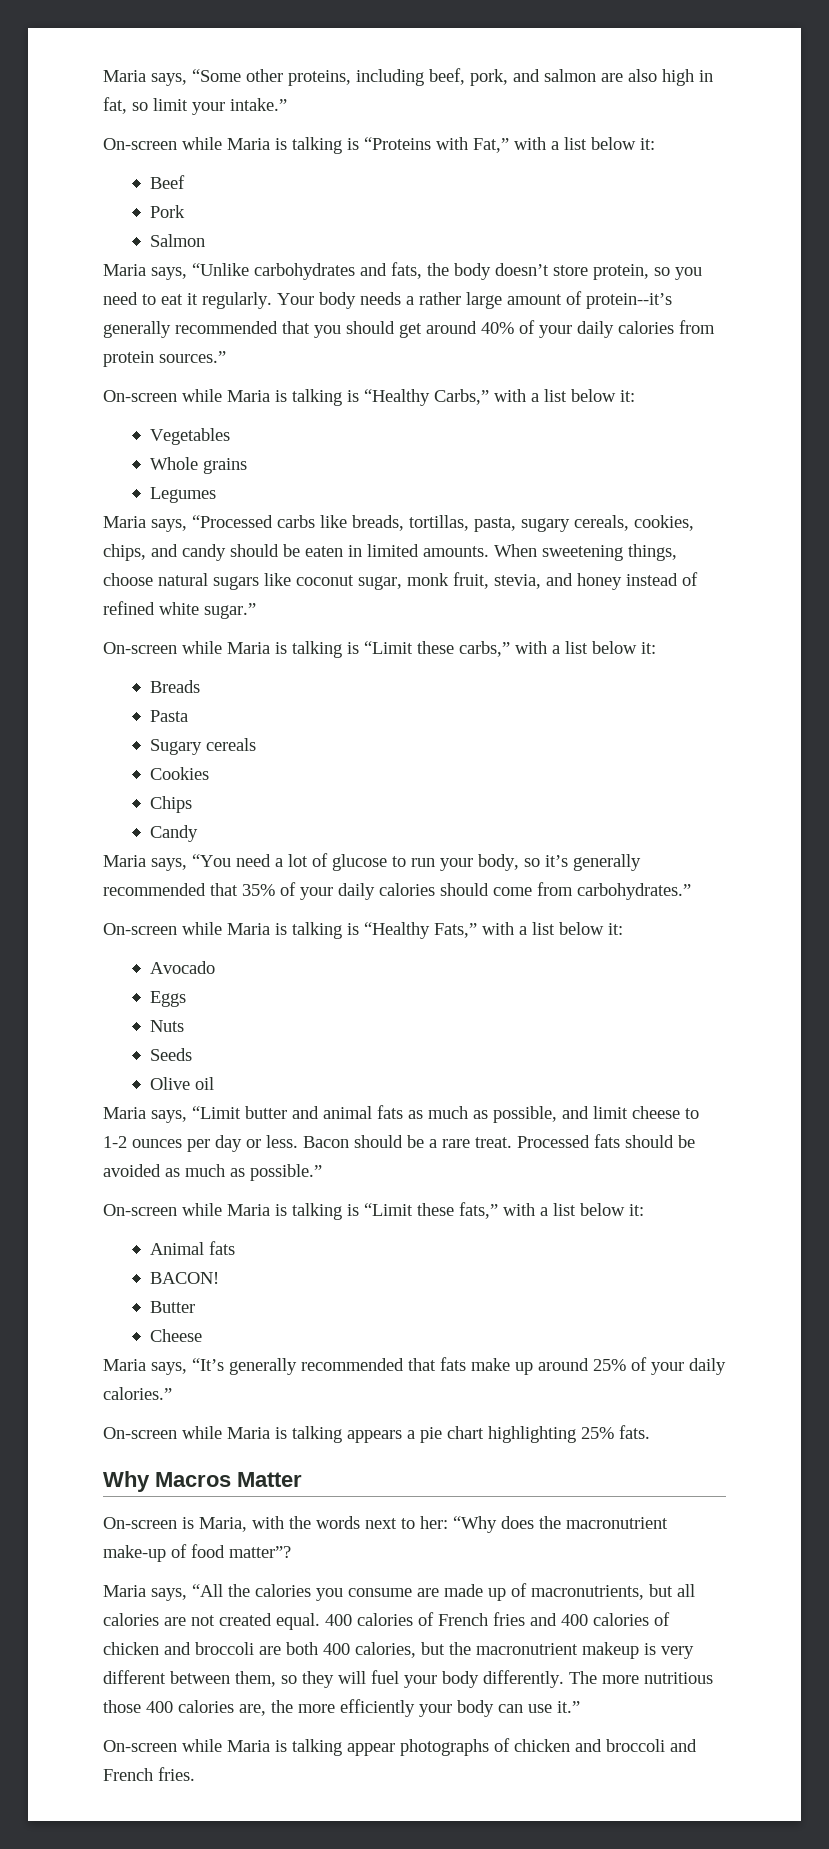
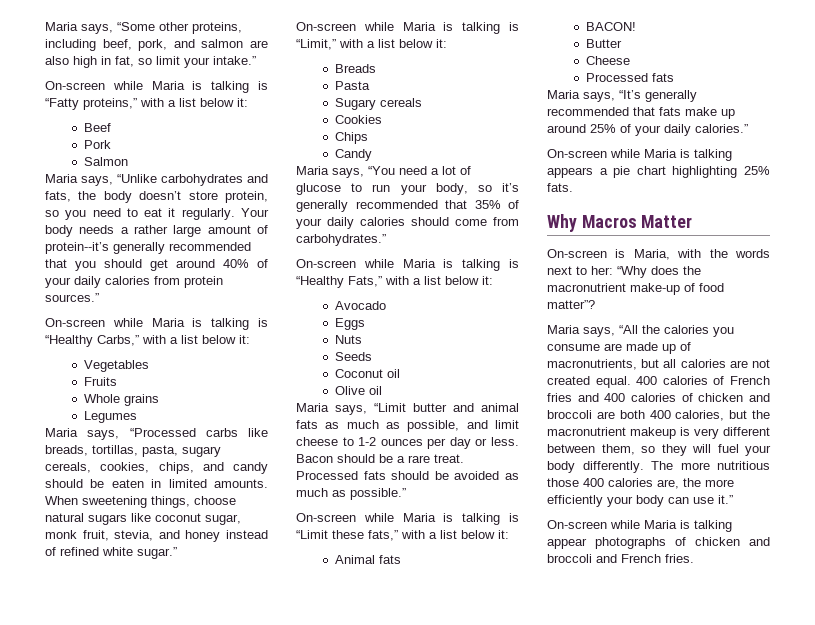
- On-screen while Maria is talking is “Proteins with Fat,” with a list below it:
+ On-screen while Maria is talking is “Fatty proteins,” with a list below it:
+ Fruits
- On-screen while Maria is talking is “Limit these carbs,” with a list below it:
+ On-screen while Maria is talking is “Limit,” with a list below it:
+ Coconut oil
  Cheese
+ Processed fats

